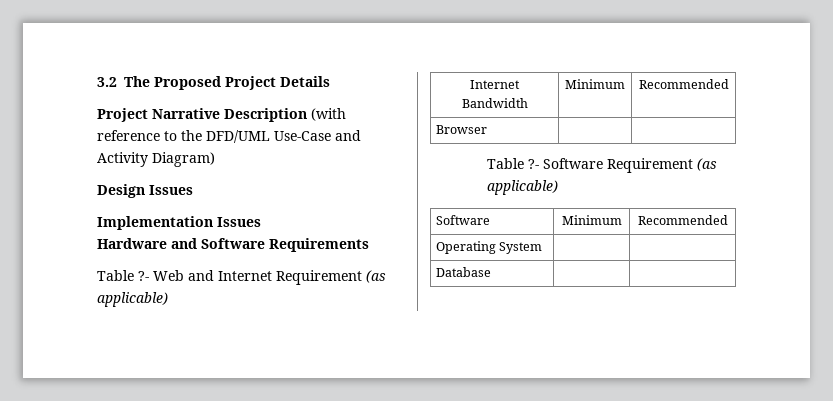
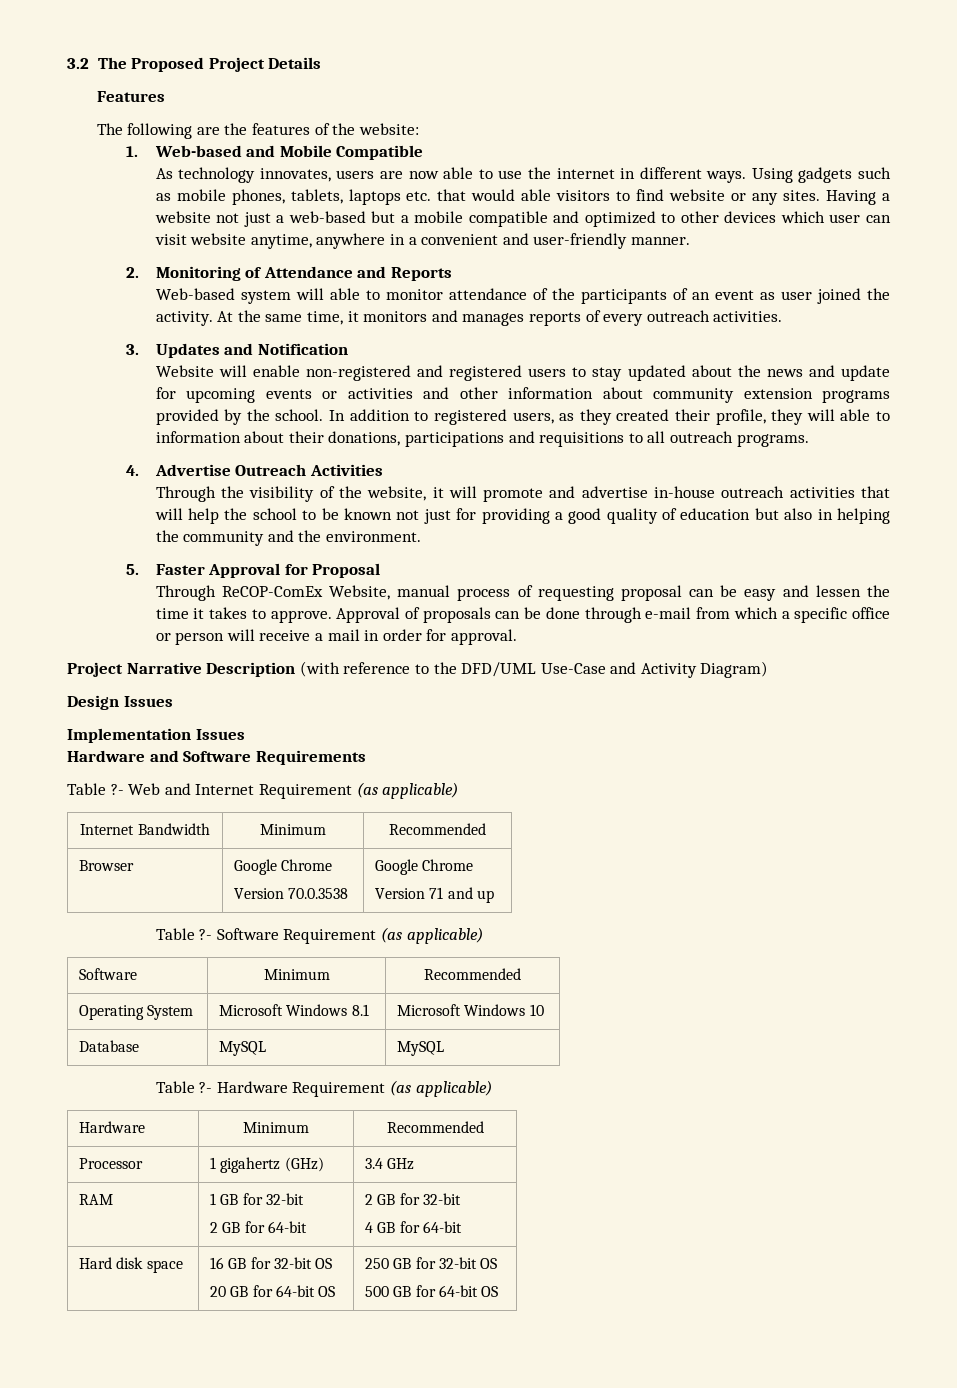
+ Features
+ The following are the features of the website:
+ 1. Web-based and Mobile Compatible
+ As technology innovates, users are now able to use the internet in different ways. Using gadgets such as mobile phones, tablets, laptops etc. that would able visitors to find website or any sites. Having a website not just a web-based but a mobile compatible and optimized to other devices which user can visit website anytime, anywhere in a convenient and user-friendly manner.
+ 2. Monitoring of Attendance and Reports
+ Web-based system will able to monitor attendance of the participants of an event as user joined the activity. At the same time, it monitors and manages reports of every outreach activities.
+ 3. Updates and Notification
+ Website will enable non-registered and registered users to stay updated about the news and update for upcoming events or activities and other information about community extension programs provided by the school. In addition to registered users, as they created their profile, they will able to information about their donations, participations and requisitions to all outreach programs.
+ 4. Advertise Outreach Activities
+ Through the visibility of the website, it will promote and advertise in-house outreach activities that will help the school to be known not just for providing a good quality of education but also in helping the community and the environment.
+ 5. Faster Approval for Proposal
+ Through ReCOP-ComEx Website, manual process of requesting proposal can be easy and lessen the time it takes to approve. Approval of proposals can be done through e-mail from which a specific office or person will receive a mail in order for approval.
- Browser | |
+ Browser | Google Chrome
+ Version 70.0.3538 | Google Chrome
+ Version 71 and up
- Operating System | |
- Database | |
+ Operating System | Microsoft Windows 8.1 | Microsoft Windows 10
+ Database | MySQL | MySQL
+ Table ?- Hardware Requirement (as applicable)
+ Hardware | Minimum | Recommended
+ Processor | 1 gigahertz (GHz) | 3.4 GHz
+ RAM | 1 GB for 32-bit
+ 2 GB for 64-bit | 2 GB for 32-bit
+ 4 GB for 64-bit
+ Hard disk space | 16 GB for 32-bit OS
+ 20 GB for 64-bit OS | 250 GB for 32-bit OS
+ 500 GB for 64-bit OS

